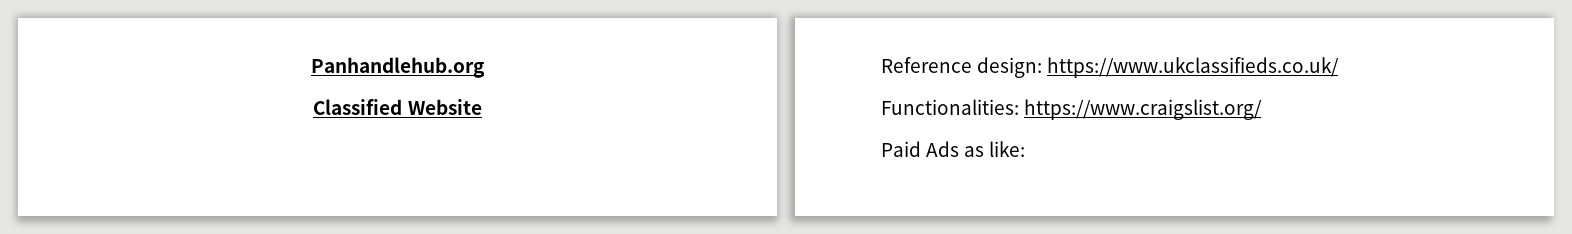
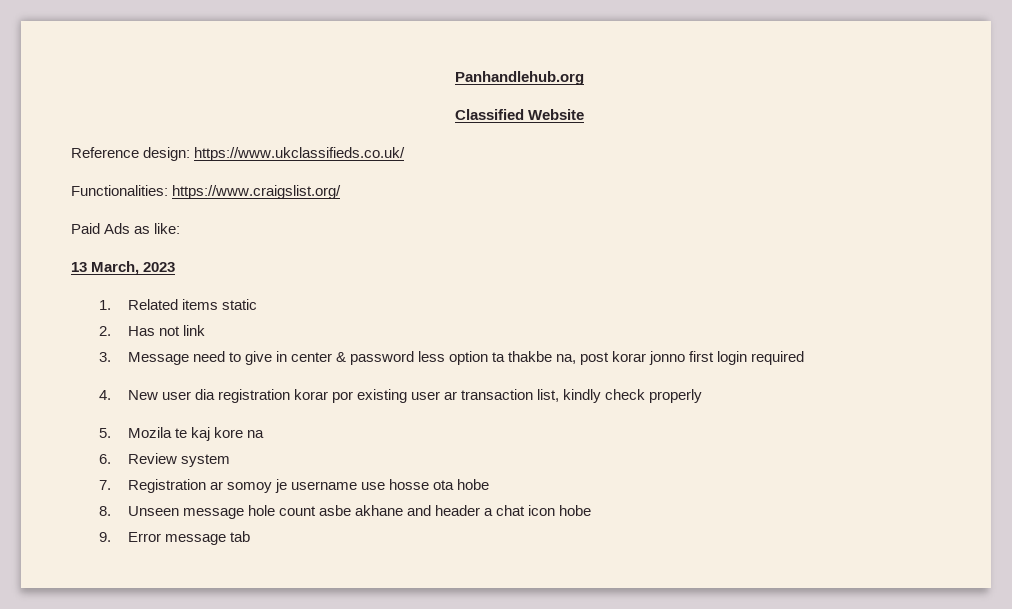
+ 13 March, 2023
+ 1. Related items static
+ 2. Has not link
+ 3. Message need to give in center & password less option ta thakbe na, post korar jonno first login required
+ 4. New user dia registration korar por existing user ar transaction list, kindly check properly
+ 5. Mozila te kaj kore na
+ 6. Review system
+ 7. Registration ar somoy je username use hosse ota hobe
+ 8. Unseen message hole count asbe akhane and header a chat icon hobe
+ 9. Error message tab

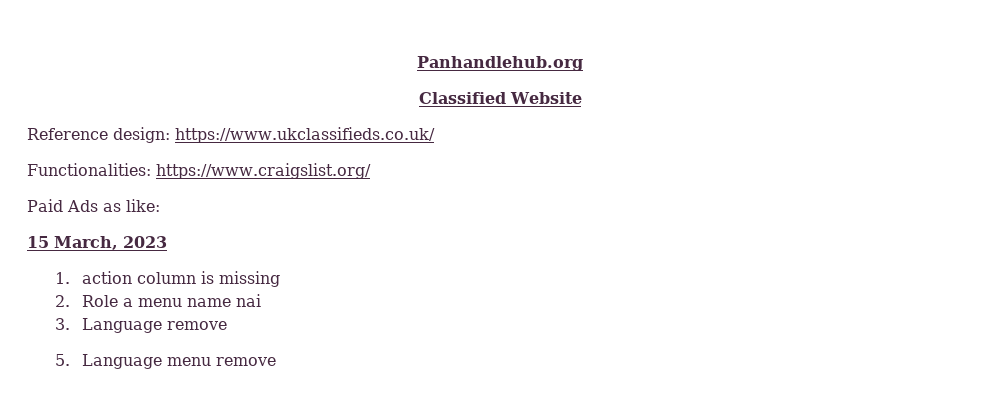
- 13 March, 2023
+ 15 March, 2023
- 1. Related items static
- 2. Has not link
- 3. Message need to give in center & password less option ta thakbe na, post korar jonno first login required
- 4. New user dia registration korar por existing user ar transaction list, kindly check properly
- 5. Mozila te kaj kore na
- 6. Review system
- 7. Registration ar somoy je username use hosse ota hobe
- 8. Unseen message hole count asbe akhane and header a chat icon hobe
- 9. Error message tab
+ 1. action column is missing
+ 2. Role a menu name nai
+ 3. Language remove
+ 5. Language menu remove

